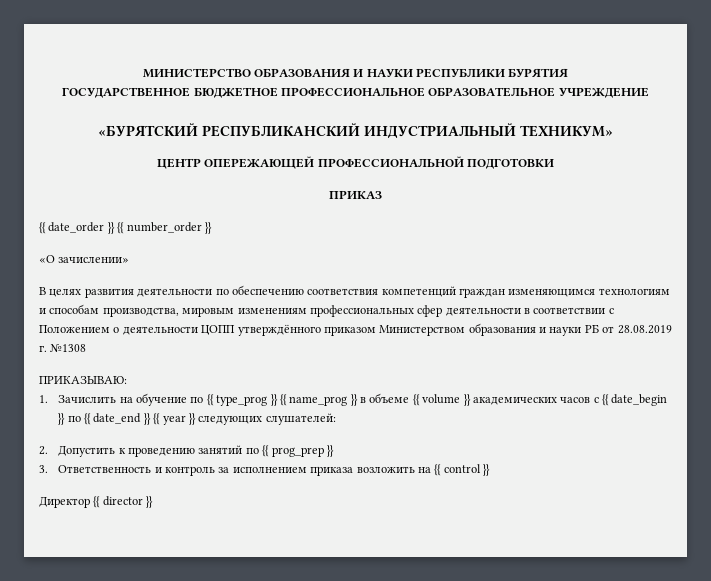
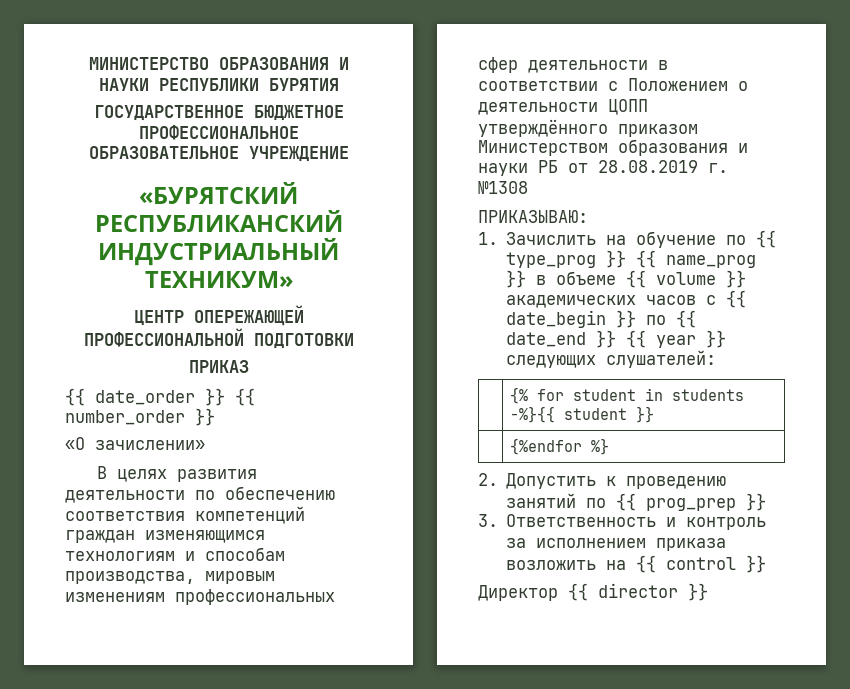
+ | {% for student in students -%}{{ student }}
+ | {%endfor %}

